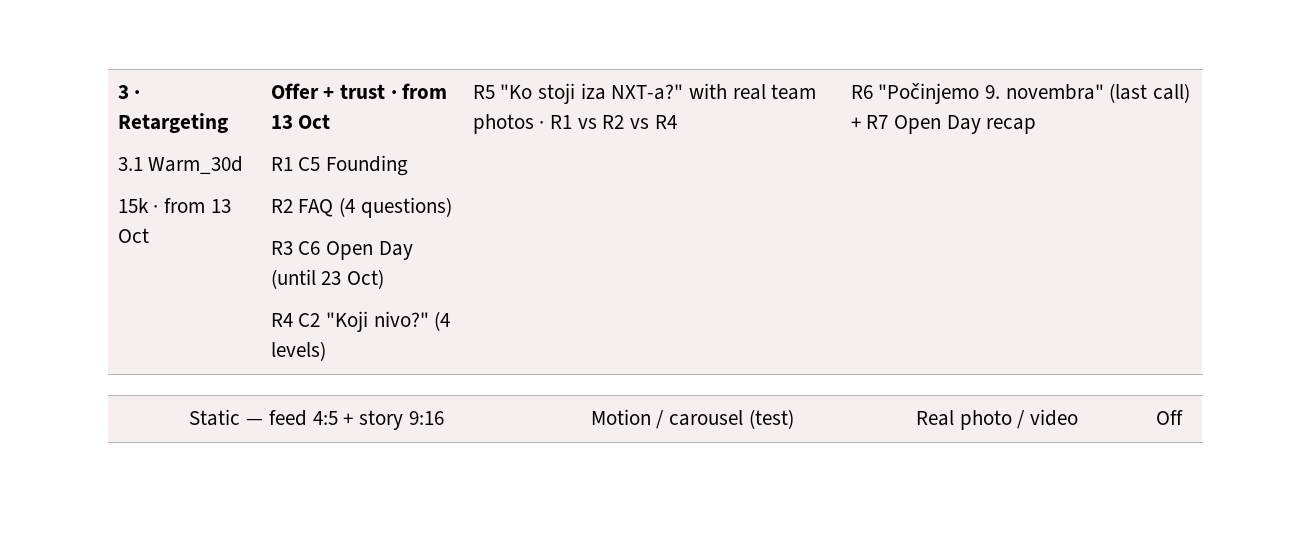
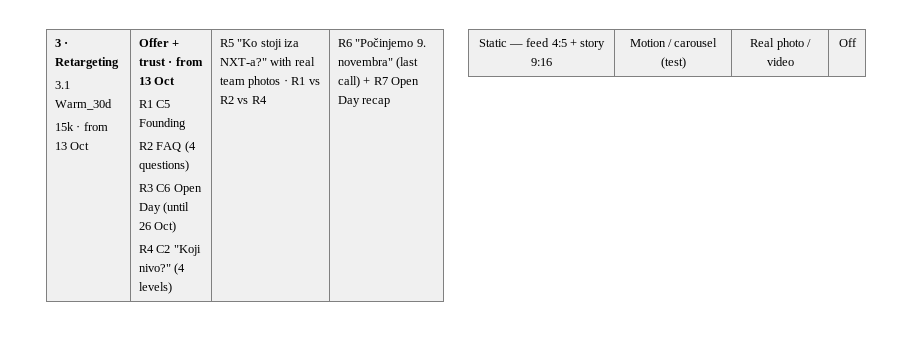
- R3 C6 Open Day (until 23 Oct)
+ R3 C6 Open Day (until 26 Oct)

